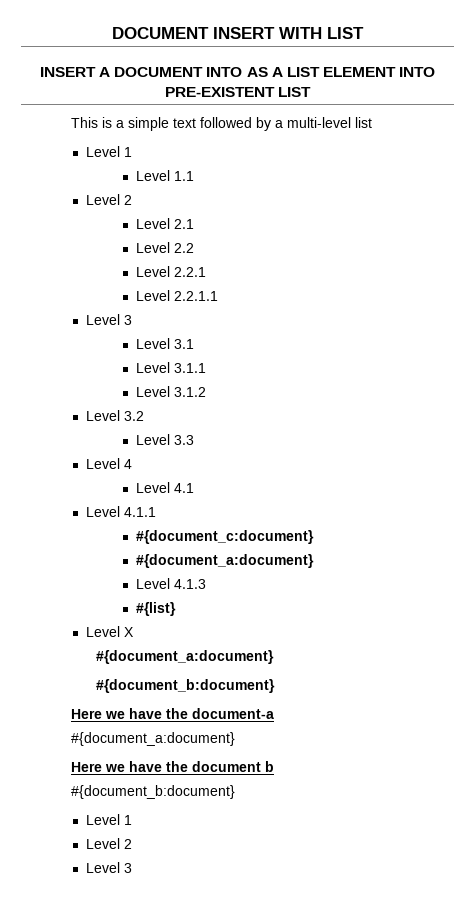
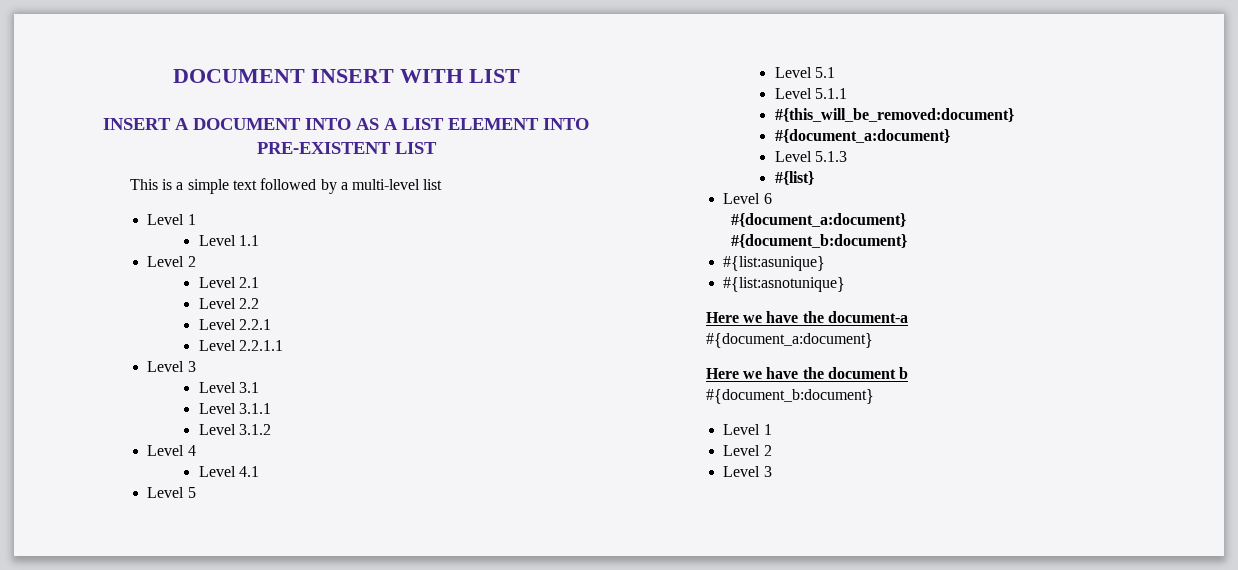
- Level 3.2
- Level 3.3
- Level 4.1.1
- #{document_c:document}
+ Level 5
+ Level 5.1
+ Level 5.1.1
+ #{this_will_be_removed:document}
- Level 4.1.3
+ Level 5.1.3
- Level X
+ Level 6
+ #{list:asunique}
+ #{list:asnotunique}

